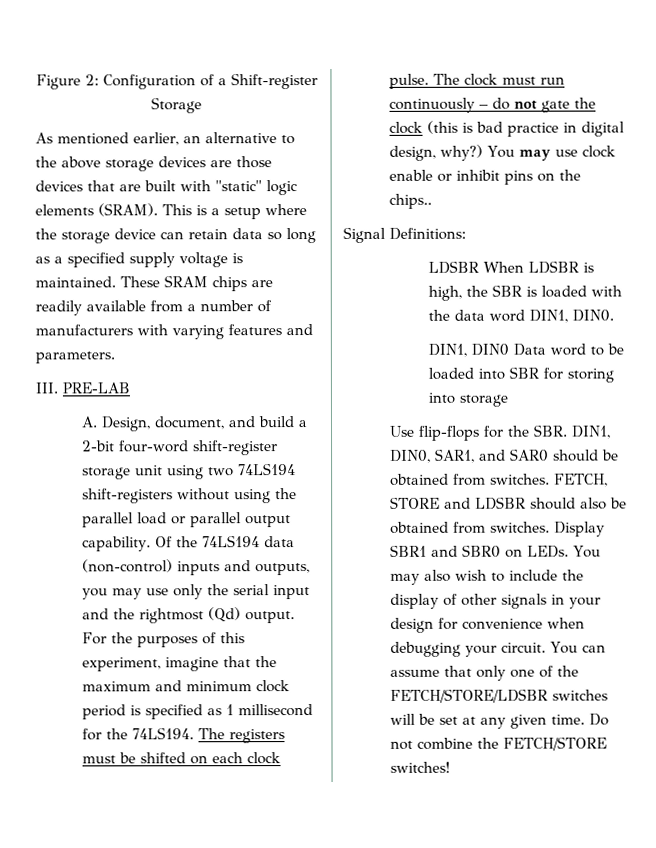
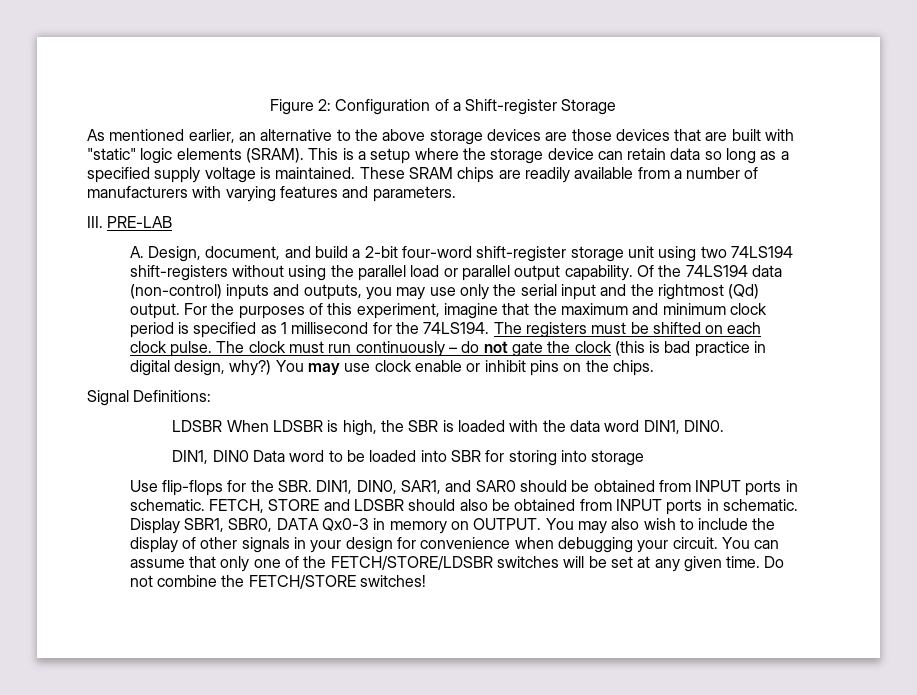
- You may use clock enable or inhibit pins on the chips..
+ You may use clock enable or inhibit pins on the chips.
- Use flip-flops for the SBR. DIN1, DIN0, SAR1, and SAR0 should be obtained from switches.
+ Use flip-flops for the SBR. DIN1, DIN0, SAR1, and SAR0 should be obtained from INPUT ports in schematic.
- FETCH, STORE and LDSBR should also be obtained from switches. Display SBR1 and SBR0 on LEDs.
+ FETCH, STORE and LDSBR should also be obtained from INPUT ports in schematic. Display SBR1, SBR0, DATA Qx0-3 in memory on OUTPUT.

